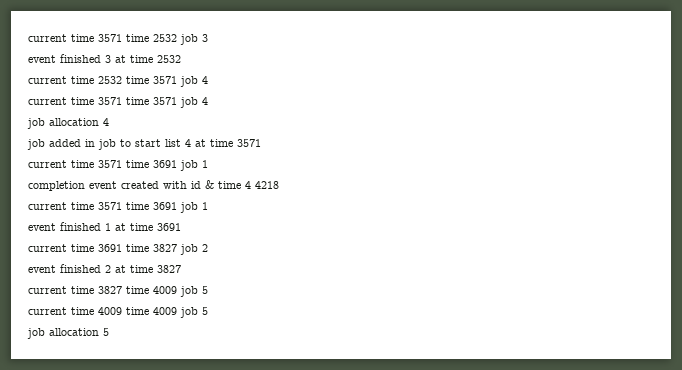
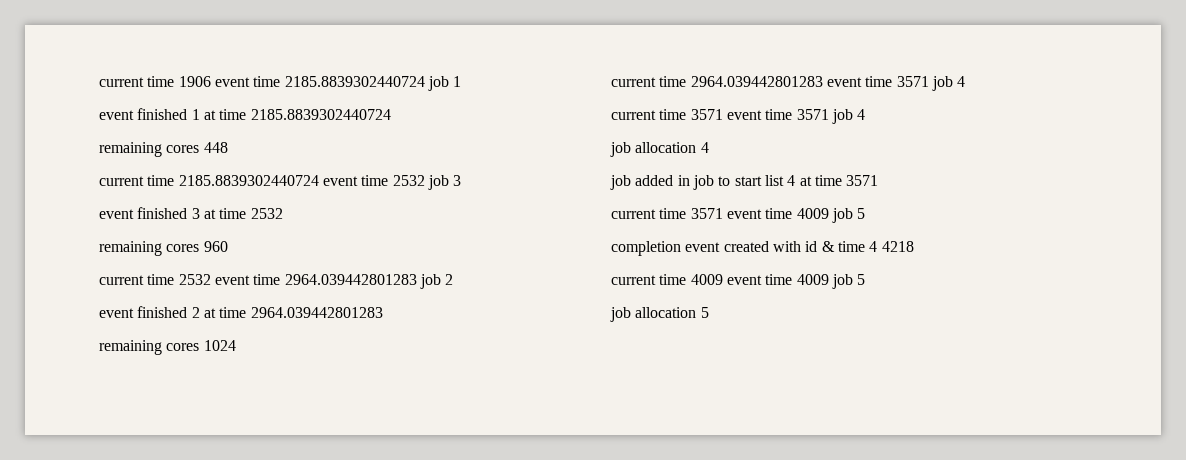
- current time 3571 time 2532 job 3
+ current time 1906 event time 2185.8839302440724 job 1
+ event finished 1 at time 2185.8839302440724
+ remaining cores 448
+ current time 2185.8839302440724 event time 2532 job 3
+ remaining cores 960
- current time 2532 time 3571 job 4
+ current time 2532 event time 2964.039442801283 job 2
+ event finished 2 at time 2964.039442801283
+ remaining cores 1024
+ current time 2964.039442801283 event time 3571 job 4
- current time 3571 time 3571 job 4
+ current time 3571 event time 3571 job 4
  job added in job to start list 4 at time 3571
- current time 3571 time 3691 job 1
+ current time 3571 event time 4009 job 5
  completion event created with id & time 4 4218
- current time 3571 time 3691 job 1
- event finished 1 at time 3691
- current time 3691 time 3827 job 2
- event finished 2 at time 3827
- current time 3827 time 4009 job 5
- current time 4009 time 4009 job 5
+ current time 4009 event time 4009 job 5

